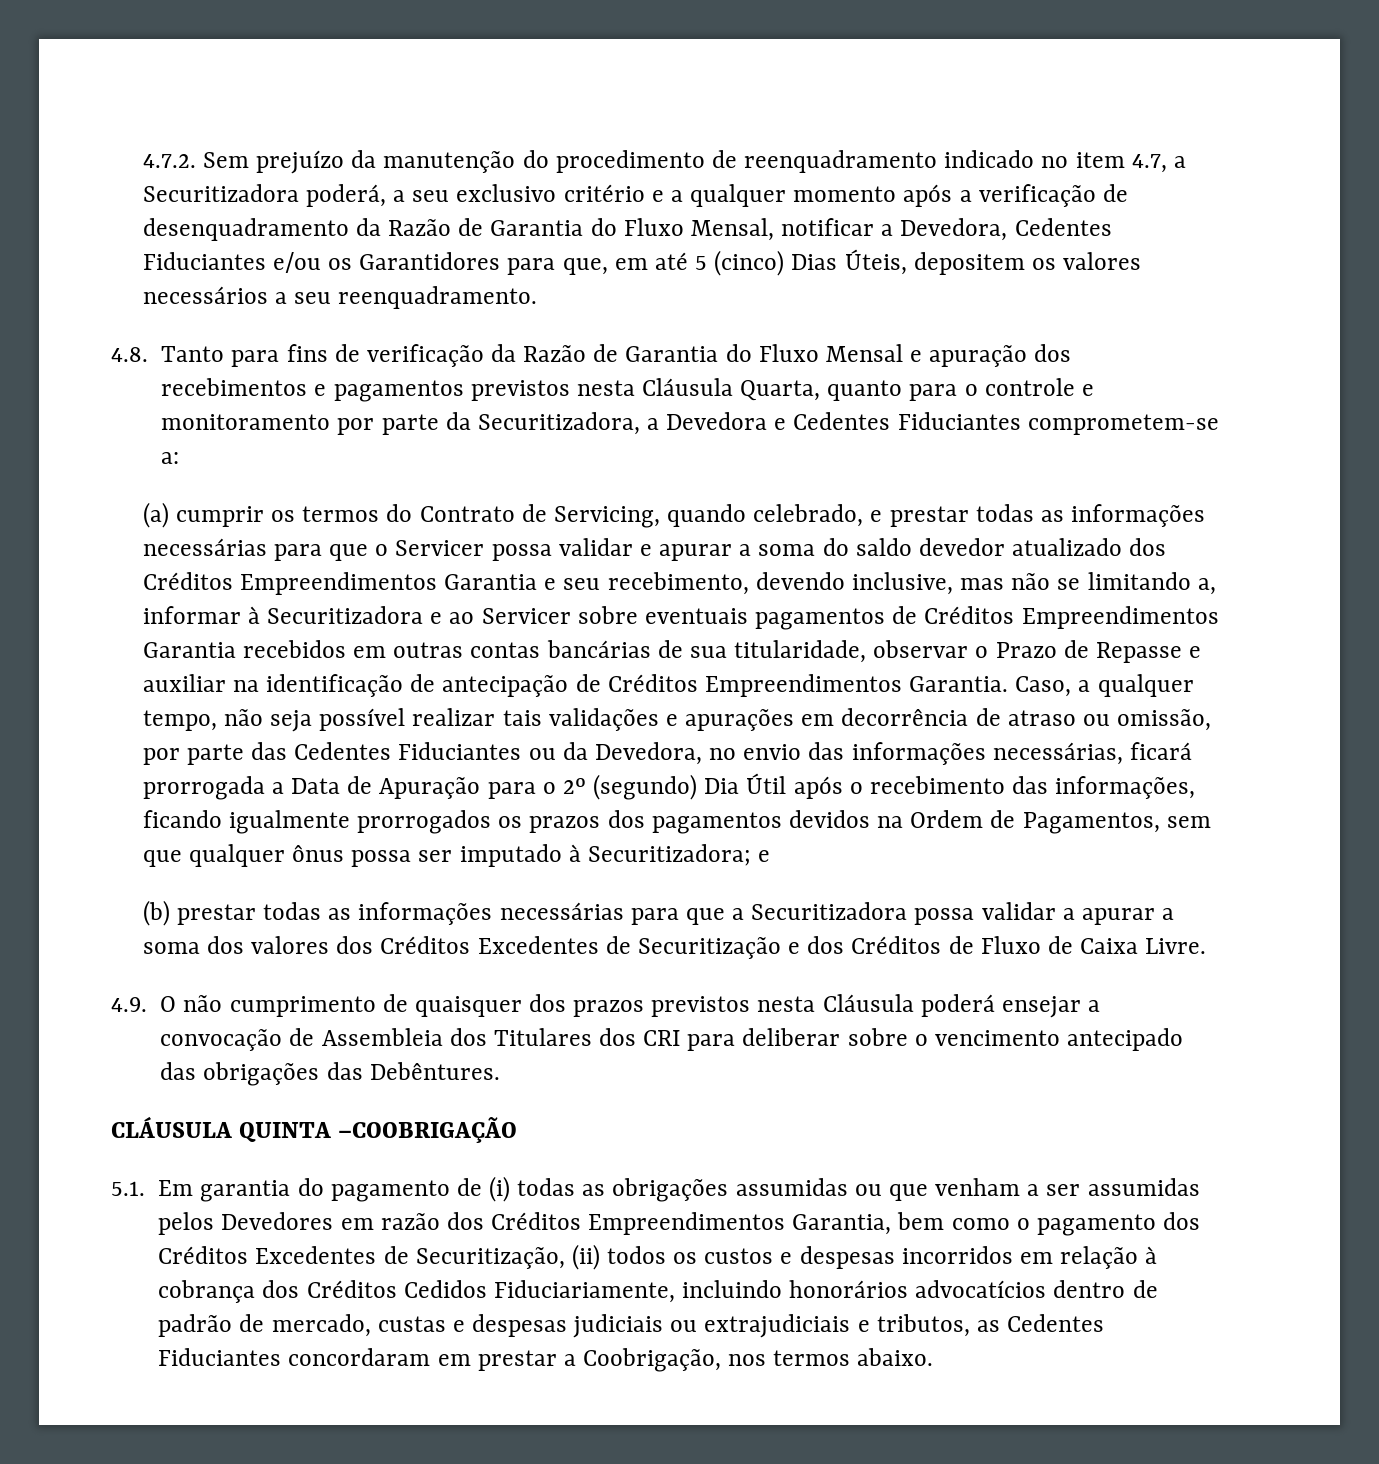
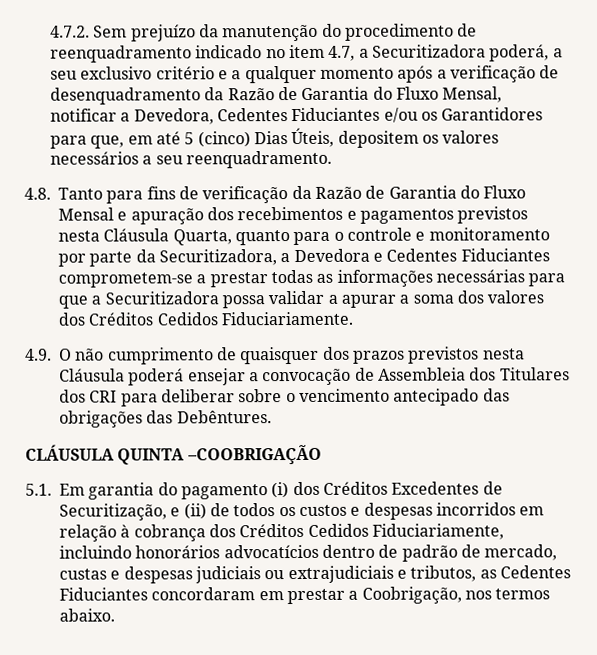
- 4.8. Tanto para fins de verificação da Razão de Garantia do Fluxo Mensal e apuração dos recebimentos e pagamentos previstos nesta Cláusula Quarta, quanto para o controle e monitoramento por parte da Securitizadora, a Devedora e Cedentes Fiduciantes comprometem-se a:
- (a) cumprir os termos do Contrato de Servicing, quando celebrado, e prestar todas as informações necessárias para que o Servicer possa validar e apurar a soma do saldo devedor atualizado dos Créditos Empreendimentos Garantia e seu recebimento, devendo inclusive, mas não se limitando a, informar à Securitizadora e ao Servicer sobre eventuais pagamentos de Créditos Empreendimentos Garantia recebidos em outras contas bancárias de sua titularidade, observar o Prazo de Repasse e auxiliar na identificação de antecipação de Créditos Empreendimentos Garantia. Caso, a qualquer tempo, não seja possível realizar tais validações e apurações em decorrência de atraso ou omissão, por parte das Cedentes Fiduciantes ou da Devedora, no envio das informações necessárias, ficará prorrogada a Data de Apuração para o 2º (segundo) Dia Útil após o recebimento das informações, ficando igualmente prorrogados os prazos dos pagamentos devidos na Ordem de Pagamentos, sem que qualquer ônus possa ser imputado à Securitizadora; e
- (b) prestar todas as informações necessárias para que a Securitizadora possa validar a apurar a soma dos valores dos Créditos Excedentes de Securitização e dos Créditos de Fluxo de Caixa Livre.
+ 4.8. Tanto para fins de verificação da Razão de Garantia do Fluxo Mensal e apuração dos recebimentos e pagamentos previstos nesta Cláusula Quarta, quanto para o controle e monitoramento por parte da Securitizadora, a Devedora e Cedentes Fiduciantes comprometem-se a prestar todas as informações necessárias para que a Securitizadora possa validar a apurar a soma dos valores dos Créditos Cedidos Fiduciariamente.
- 5.1. Em garantia do pagamento de (i) todas as obrigações assumidas ou que venham a ser assumidas pelos Devedores em razão dos Créditos Empreendimentos Garantia, bem como o pagamento dos Créditos Excedentes de Securitização, (ii) todos os custos e despesas incorridos em relação à cobrança dos Créditos Cedidos Fiduciariamente, incluindo honorários advocatícios dentro de padrão de mercado, custas e despesas judiciais ou extrajudiciais e tributos, as Cedentes Fiduciantes concordaram em prestar a Coobrigação, nos termos abaixo.
+ 5.1. Em garantia do pagamento (i) dos Créditos Excedentes de Securitização, e (ii) de todos os custos e despesas incorridos em relação à cobrança dos Créditos Cedidos Fiduciariamente, incluindo honorários advocatícios dentro de padrão de mercado, custas e despesas judiciais ou extrajudiciais e tributos, as Cedentes Fiduciantes concordaram em prestar a Coobrigação, nos termos abaixo.

